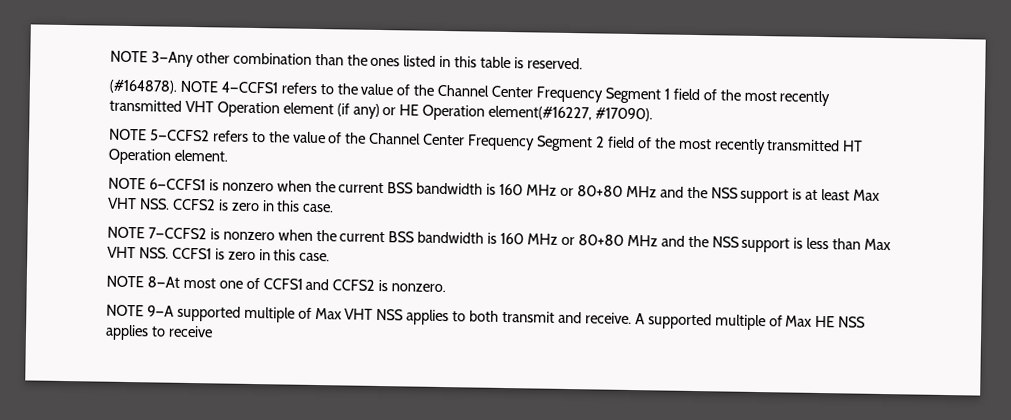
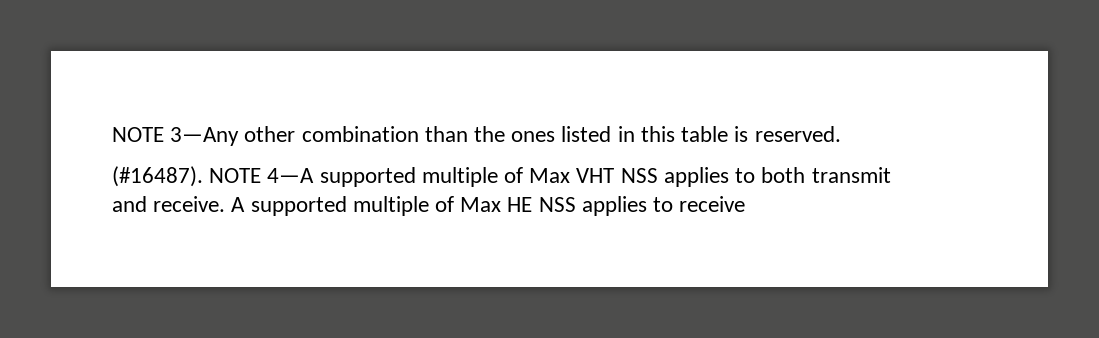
- (#164878). NOTE 4—CCFS1 refers to the value of the Channel Center Frequency Segment 1 field of the most recently transmitted VHT Operation element (if any) or HE Operation element(#16227, #17090).
- NOTE 5—CCFS2 refers to the value of the Channel Center Frequency Segment 2 field of the most recently transmitted HT Operation element.
- NOTE 6—CCFS1 is nonzero when the current BSS bandwidth is 160 MHz or 80+80 MHz and the NSS support is at least Max VHT NSS. CCFS2 is zero in this case.
- NOTE 7—CCFS2 is nonzero when the current BSS bandwidth is 160 MHz or 80+80 MHz and the NSS support is less than Max VHT NSS. CCFS1 is zero in this case.
- NOTE 8—At most one of CCFS1 and CCFS2 is nonzero.
- NOTE 9—A supported multiple of Max VHT NSS applies to both transmit and receive.
+ (#16487). NOTE 4—A supported multiple of Max VHT NSS applies to both transmit and receive.

